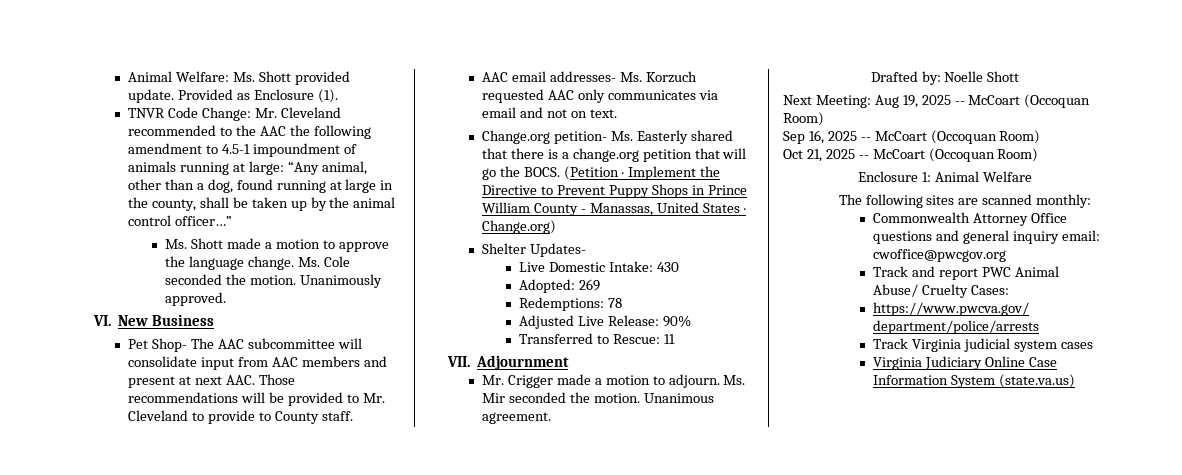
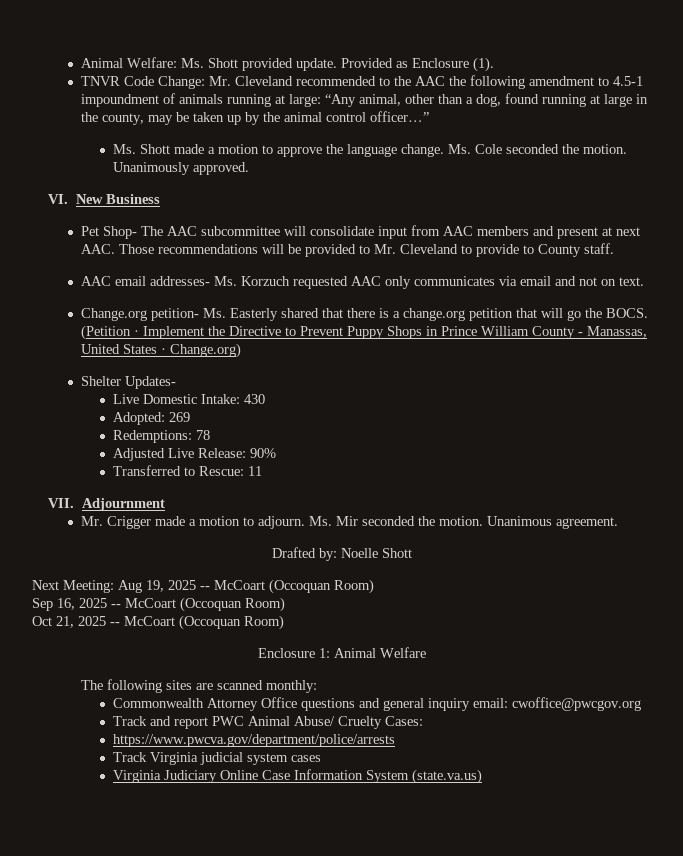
- TNVR Code Change: Mr. Cleveland recommended to the AAC the following amendment to 4.5-1 impoundment of animals running at large: “Any animal, other than a dog, found running at large in the county, shall be taken up by the animal control officer…”
+ TNVR Code Change: Mr. Cleveland recommended to the AAC the following amendment to 4.5-1 impoundment of animals running at large: “Any animal, other than a dog, found running at large in the county, may be taken up by the animal control officer…”

